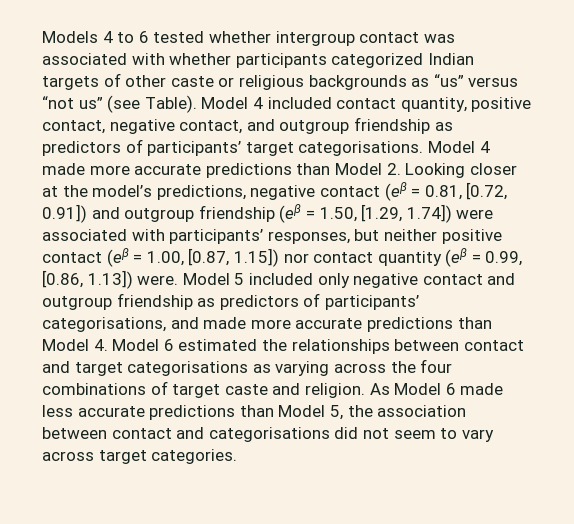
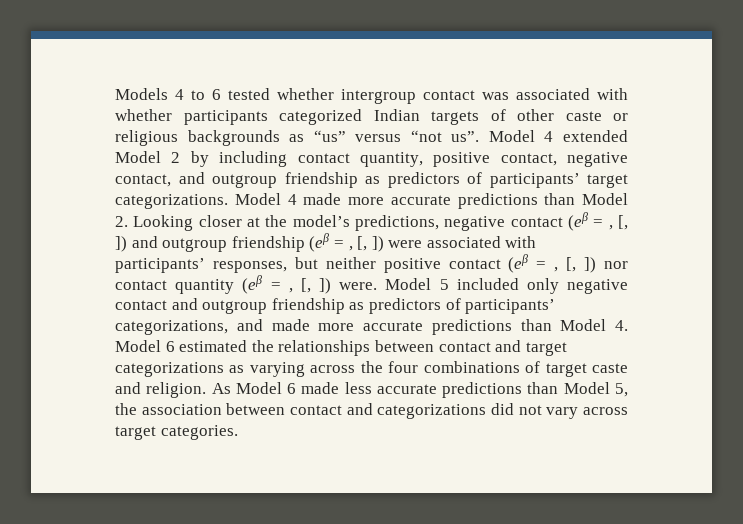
- Models 4 to 6 tested whether intergroup contact was associated with whether participants categorized Indian targets of other caste or religious backgrounds as “us” versus “not us” (see Table). Model 4 included contact quantity, positive contact, negative contact, and outgroup friendship as predictors of participants’ target categorisations.
+ Models 4 to 6 tested whether intergroup contact was associated with whether participants categorized Indian targets of other caste or religious backgrounds as “us” versus “not us”. Model 4 extended Model 2 by including contact quantity, positive contact, negative contact, and outgroup friendship as predictors of participants’ target categorizations.
- Model 4 made more accurate predictions than Model 2. Looking closer at the model’s predictions, negative contact (eβ = 0.81, [0.72, 0.91]) and outgroup friendship (eβ = 1.50, [1.29, 1.74]) were associated with participants’ responses, but neither positive contact (eβ = 1.00, [0.87, 1.15]) nor contact quantity (eβ = 0.99, [0.86, 1.13]) were.
+ Model 4 made more accurate predictions than Model 2. Looking closer at the model’s predictions, negative contact (eβ = , [, ]) and outgroup friendship (eβ = , [, ]) were associated with participants’ responses, but neither positive contact (eβ = , [, ]) nor contact quantity (eβ = , [, ]) were.
- Model 5 included only negative contact and outgroup friendship as predictors of participants’ categorisations, and made more accurate predictions than Model 4. Model 6 estimated the relationships between contact and target categorisations as varying across the four combinations of target caste and religion.
+ Model 5 included only negative contact and outgroup friendship as predictors of participants’ categorizations, and made more accurate predictions than Model 4. Model 6 estimated the relationships between contact and target categorizations as varying across the four combinations of target caste and religion.
- As Model 6 made less accurate predictions than Model 5, the association between contact and categorisations did not seem to vary across target categories.
+ As Model 6 made less accurate predictions than Model 5, the association between contact and categorizations did not vary across target categories.

